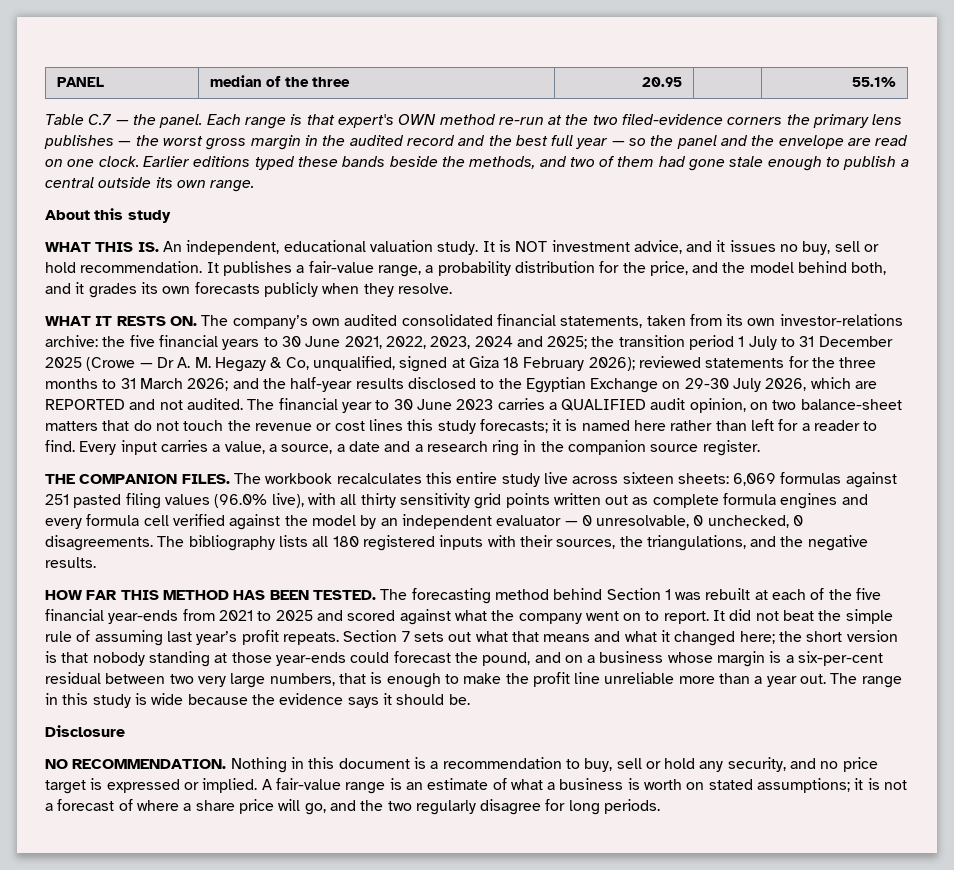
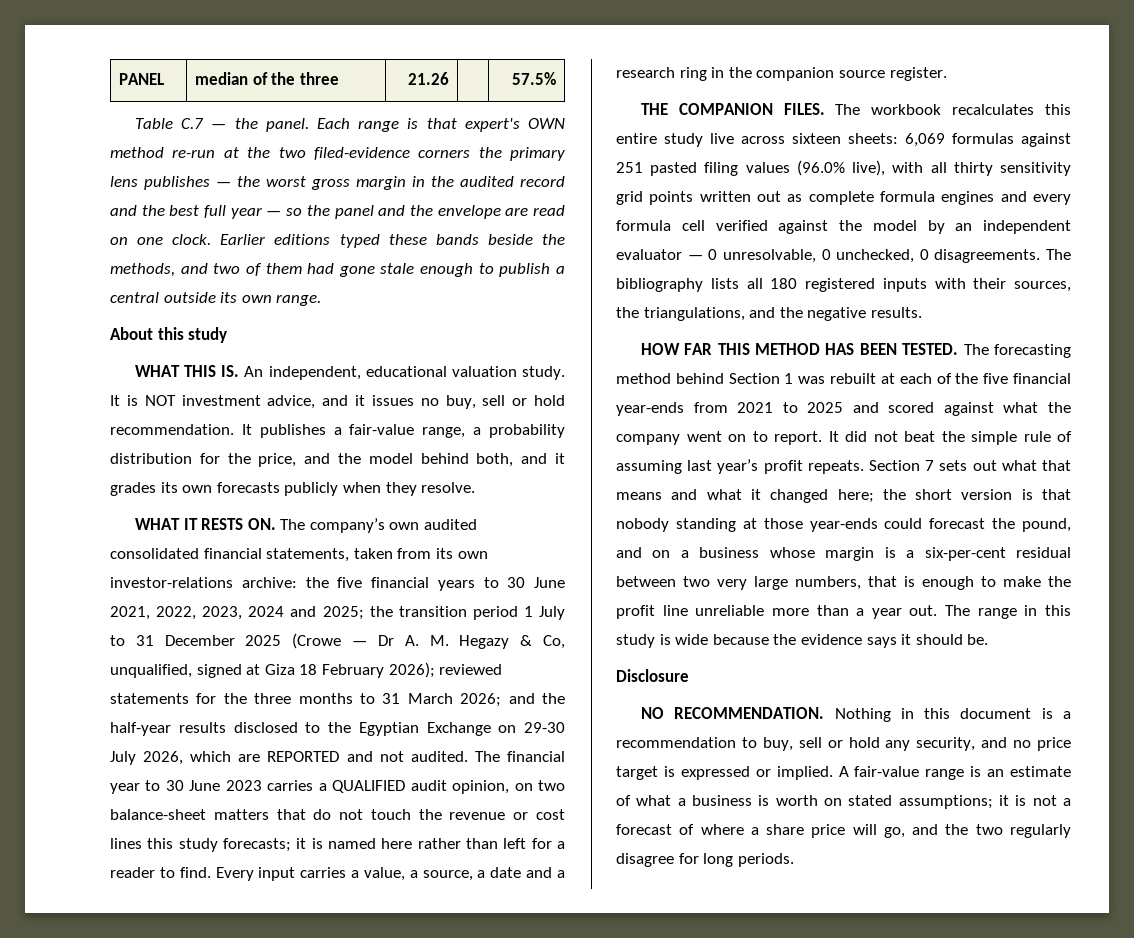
- PANEL | median of the three | 20.95 | | 55.1%
+ PANEL | median of the three | 21.26 | | 57.5%

